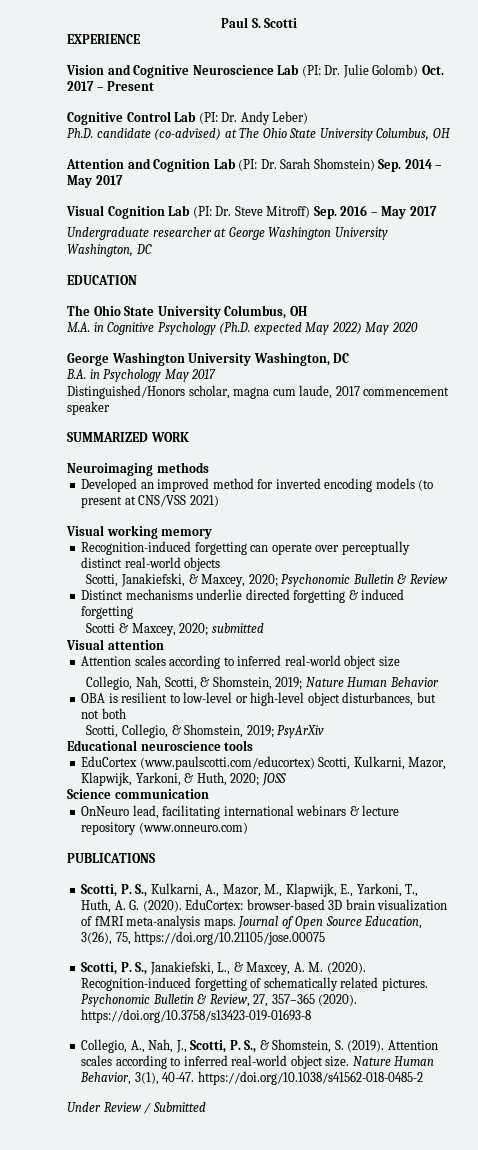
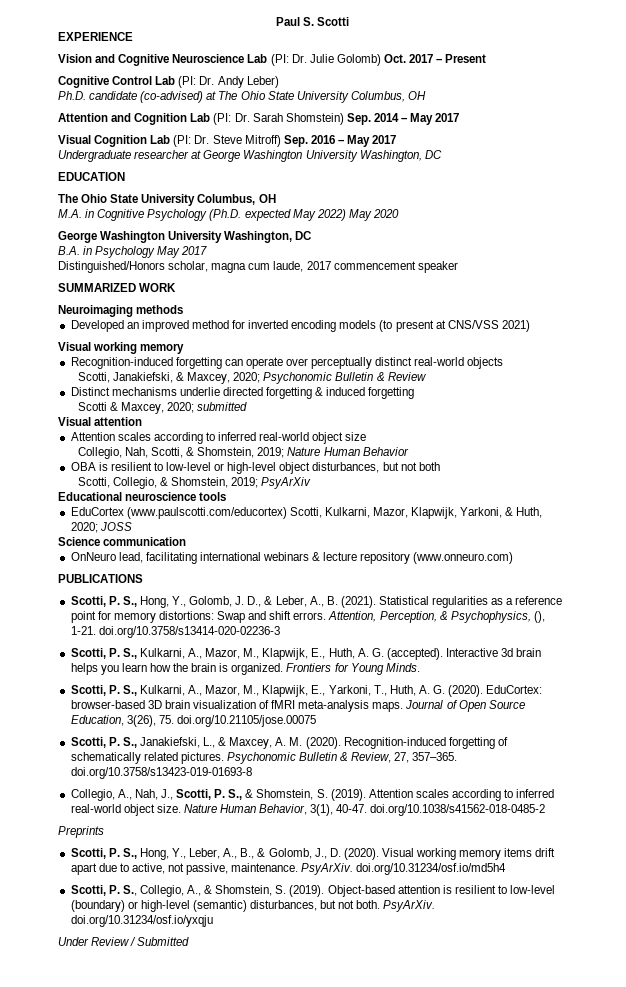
+ Scotti, P. S., Hong, Y., Golomb, J. D., & Leber, A., B. (2021). Statistical regularities as a reference point for memory distortions: Swap and shift errors. Attention, Perception, & Psychophysics, (), 1-21. doi.org/10.3758/s13414-020-02236-3
+ Scotti, P. S., Kulkarni, A., Mazor, M., Klapwijk, E., Huth, A. G. (accepted). Interactive 3d brain helps you learn how the brain is organized. Frontiers for Young Minds.
- Journal of Open Source Education, 3(26), 75, https://doi.org/10.21105/jose.00075
+ Journal of Open Source Education, 3(26), 75. doi.org/10.21105/jose.00075
- Psychonomic Bulletin & Review, 27, 357–365 (2020). https://doi.org/10.3758/s13423-019-01693-8
+ Psychonomic Bulletin & Review, 27, 357–365. doi.org/10.3758/s13423-019-01693-8
- Nature Human Behavior, 3(1), 40-47. https://doi.org/10.1038/s41562-018-0485-2
+ Nature Human Behavior, 3(1), 40-47. doi.org/10.1038/s41562-018-0485-2
+ Preprints
+ Scotti, P. S., Hong, Y., Leber, A., B., & Golomb, J., D. (2020). Visual working memory items drift apart due to active, not passive, maintenance. PsyArXiv. doi.org/10.31234/osf.io/md5h4
+ Scotti, P. S., Collegio, A., & Shomstein, S. (2019). Object-based attention is resilient to low-level (boundary) or high-level (semantic) disturbances, but not both. PsyArXiv. doi.org/10.31234/osf.io/yxqju

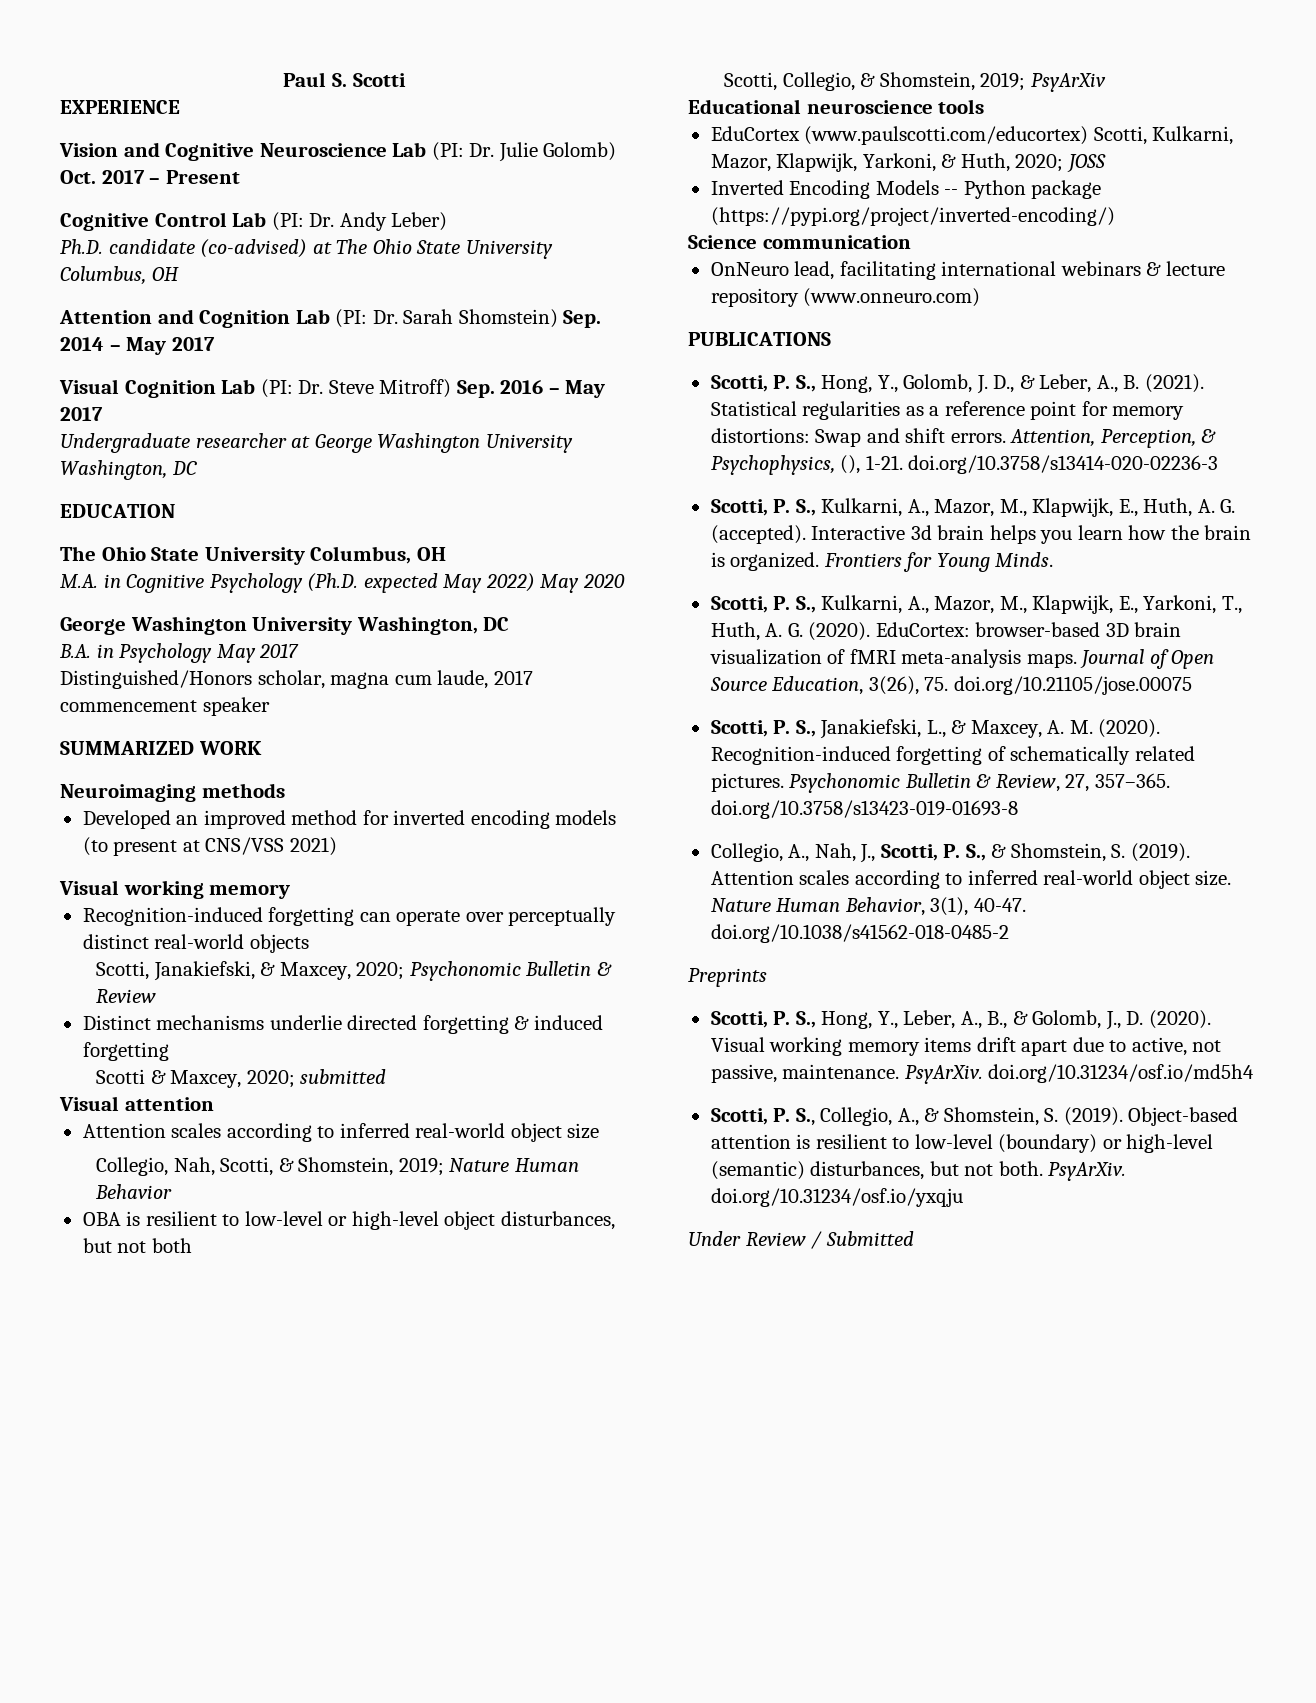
+ Inverted Encoding Models -- Python package (https://pypi.org/project/inverted-encoding/)

